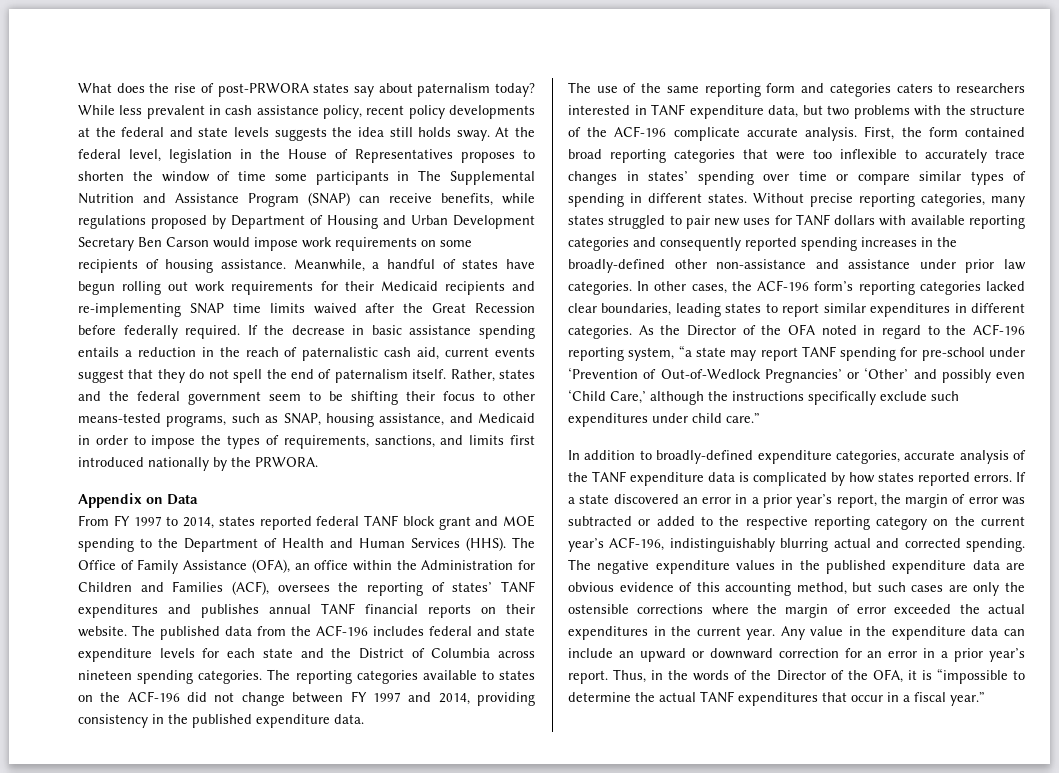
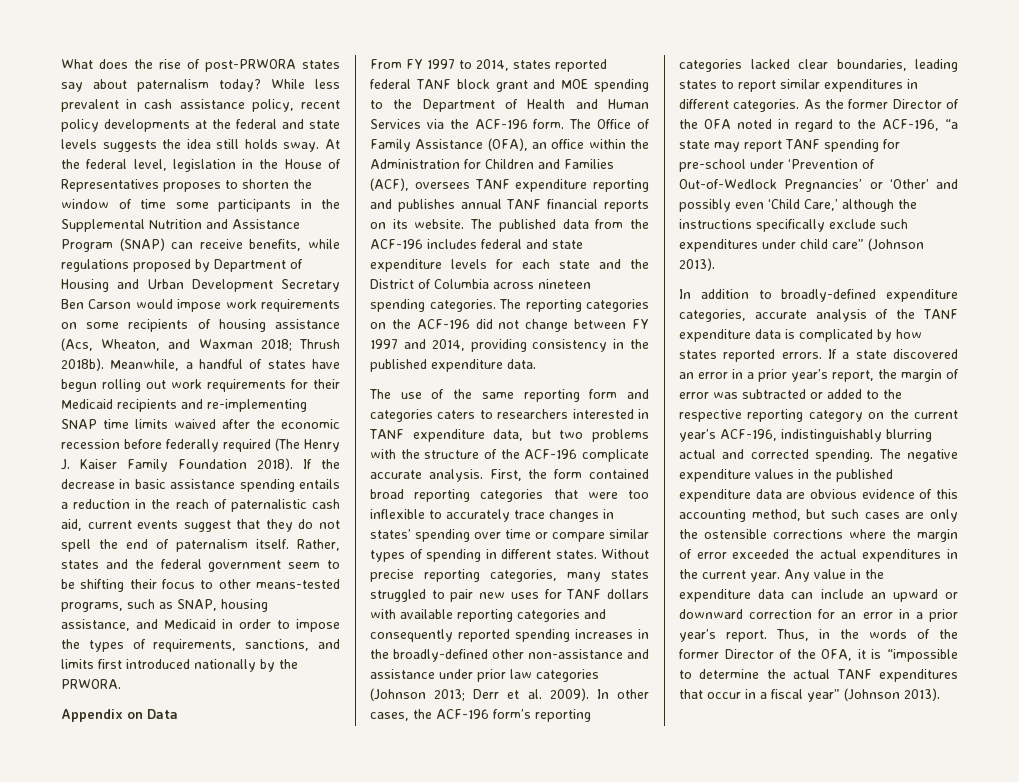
- At the federal level, legislation in the House of Representatives proposes to shorten the window of time some participants in The Supplemental Nutrition and Assistance Program (SNAP) can receive benefits, while regulations proposed by Department of Housing and Urban Development Secretary Ben Carson would impose work requirements on some recipients of housing assistance.
+ At the federal level, legislation in the House of Representatives proposes to shorten the window of time some participants in the Supplemental Nutrition and Assistance Program (SNAP) can receive benefits, while regulations proposed by Department of Housing and Urban Development Secretary Ben Carson would impose work requirements on some recipients of housing assistance (Acs, Wheaton, and Waxman 2018; Thrush 2018b).
- Meanwhile, a handful of states have begun rolling out work requirements for their Medicaid recipients and re-implementing SNAP time limits waived after the Great Recession before federally required.
+ Meanwhile, a handful of states have begun rolling out work requirements for their Medicaid recipients and re-implementing SNAP time limits waived after the economic recession before federally required (The Henry J. Kaiser Family Foundation 2018).
- From FY 1997 to 2014, states reported federal TANF block grant and MOE spending to the Department of Health and Human Services (HHS).
+ From FY 1997 to 2014, states reported federal TANF block grant and MOE spending to the Department of Health and Human Services via the ACF-196 form.
- The Office of Family Assistance (OFA), an office within the Administration for Children and Families (ACF), oversees the reporting of states’ TANF expenditures and publishes annual TANF financial reports on their website.
+ The Office of Family Assistance (OFA), an office within the Administration for Children and Families (ACF), oversees TANF expenditure reporting and publishes annual TANF financial reports on its website.
- The reporting categories available to states on the ACF-196 did not change between FY 1997 and 2014, providing consistency in the published expenditure data.
+ The reporting categories on the ACF-196 did not change between FY 1997 and 2014, providing consistency in the published expenditure data.
- Without precise reporting categories, many states struggled to pair new uses for TANF dollars with available reporting categories and consequently reported spending increases in the broadly-defined other non-assistance and assistance under prior law categories.
+ Without precise reporting categories, many states struggled to pair new uses for TANF dollars with available reporting categories and consequently reported spending increases in the broadly-defined other non-assistance and assistance under prior law categories (Johnson 2013; Derr et al. 2009).
- As the Director of the OFA noted in regard to the ACF-196 reporting system, “a state may report TANF spending for pre-school under ‘Prevention of Out-of-Wedlock Pregnancies’ or ‘Other’ and possibly even ‘Child Care,’ although the instructions specifically exclude such expenditures under child care.”
+ As the former Director of the OFA noted in regard to the ACF-196, “a state may report TANF spending for pre-school under ‘Prevention of Out-of-Wedlock Pregnancies’ or ‘Other’ and possibly even ‘Child Care,’ although the instructions specifically exclude such expenditures under child care” (Johnson 2013).
- Thus, in the words of the Director of the OFA, it is “impossible to determine the actual TANF expenditures that occur in a fiscal year.”
+ Thus, in the words of the former Director of the OFA, it is “impossible to determine the actual TANF expenditures that occur in a fiscal year” (Johnson 2013).

